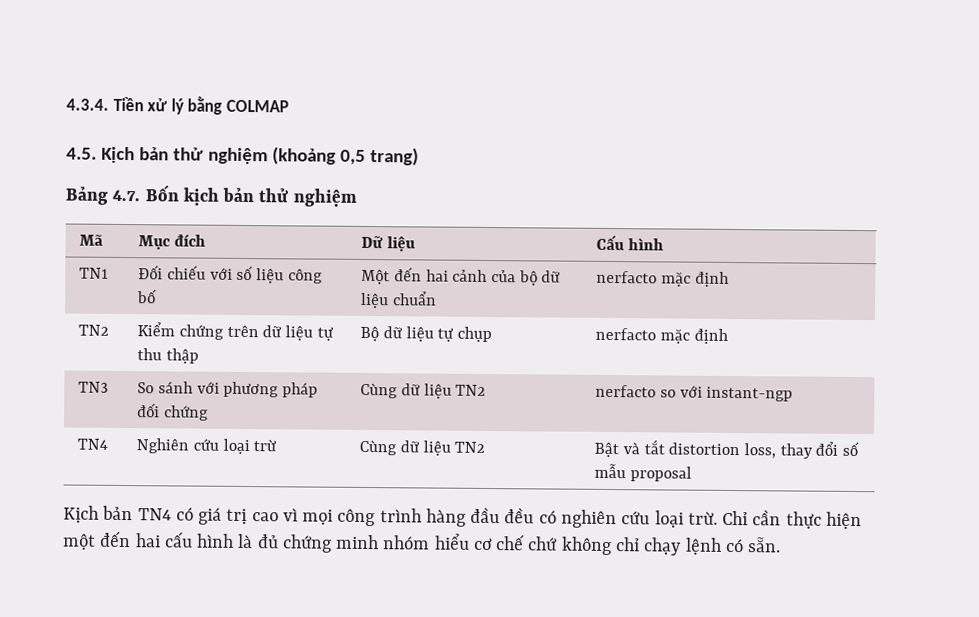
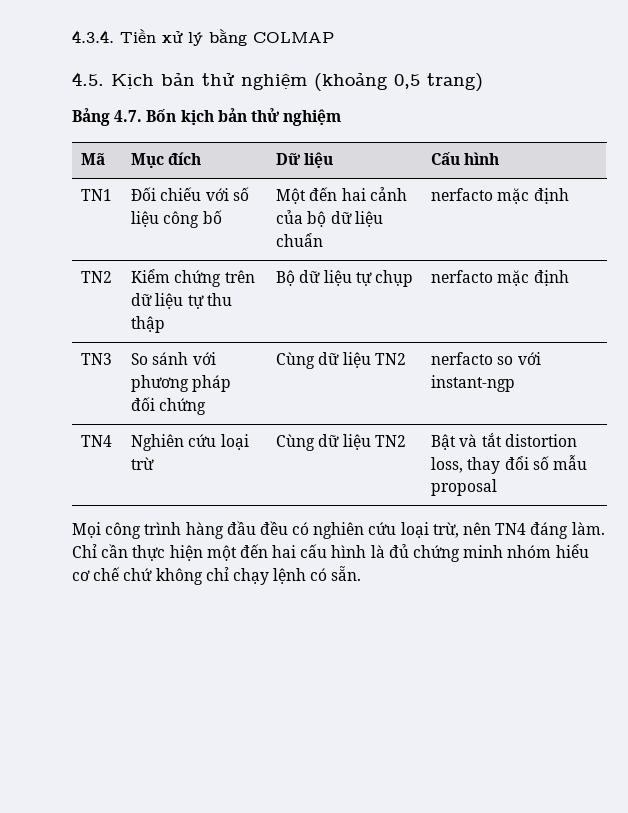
- Kịch bản TN4 có giá trị cao vì mọi công trình hàng đầu đều có nghiên cứu loại trừ.
+ Mọi công trình hàng đầu đều có nghiên cứu loại trừ, nên TN4 đáng làm.

